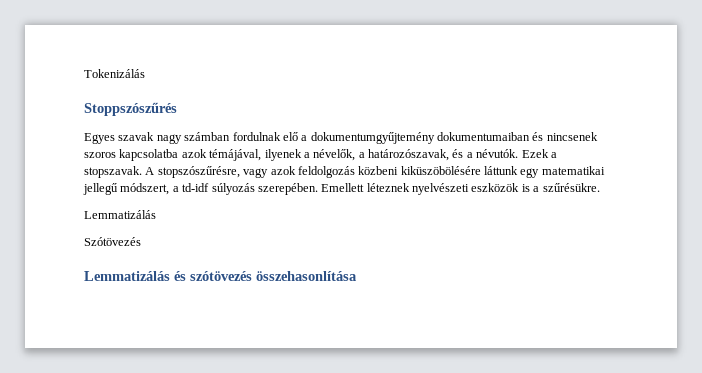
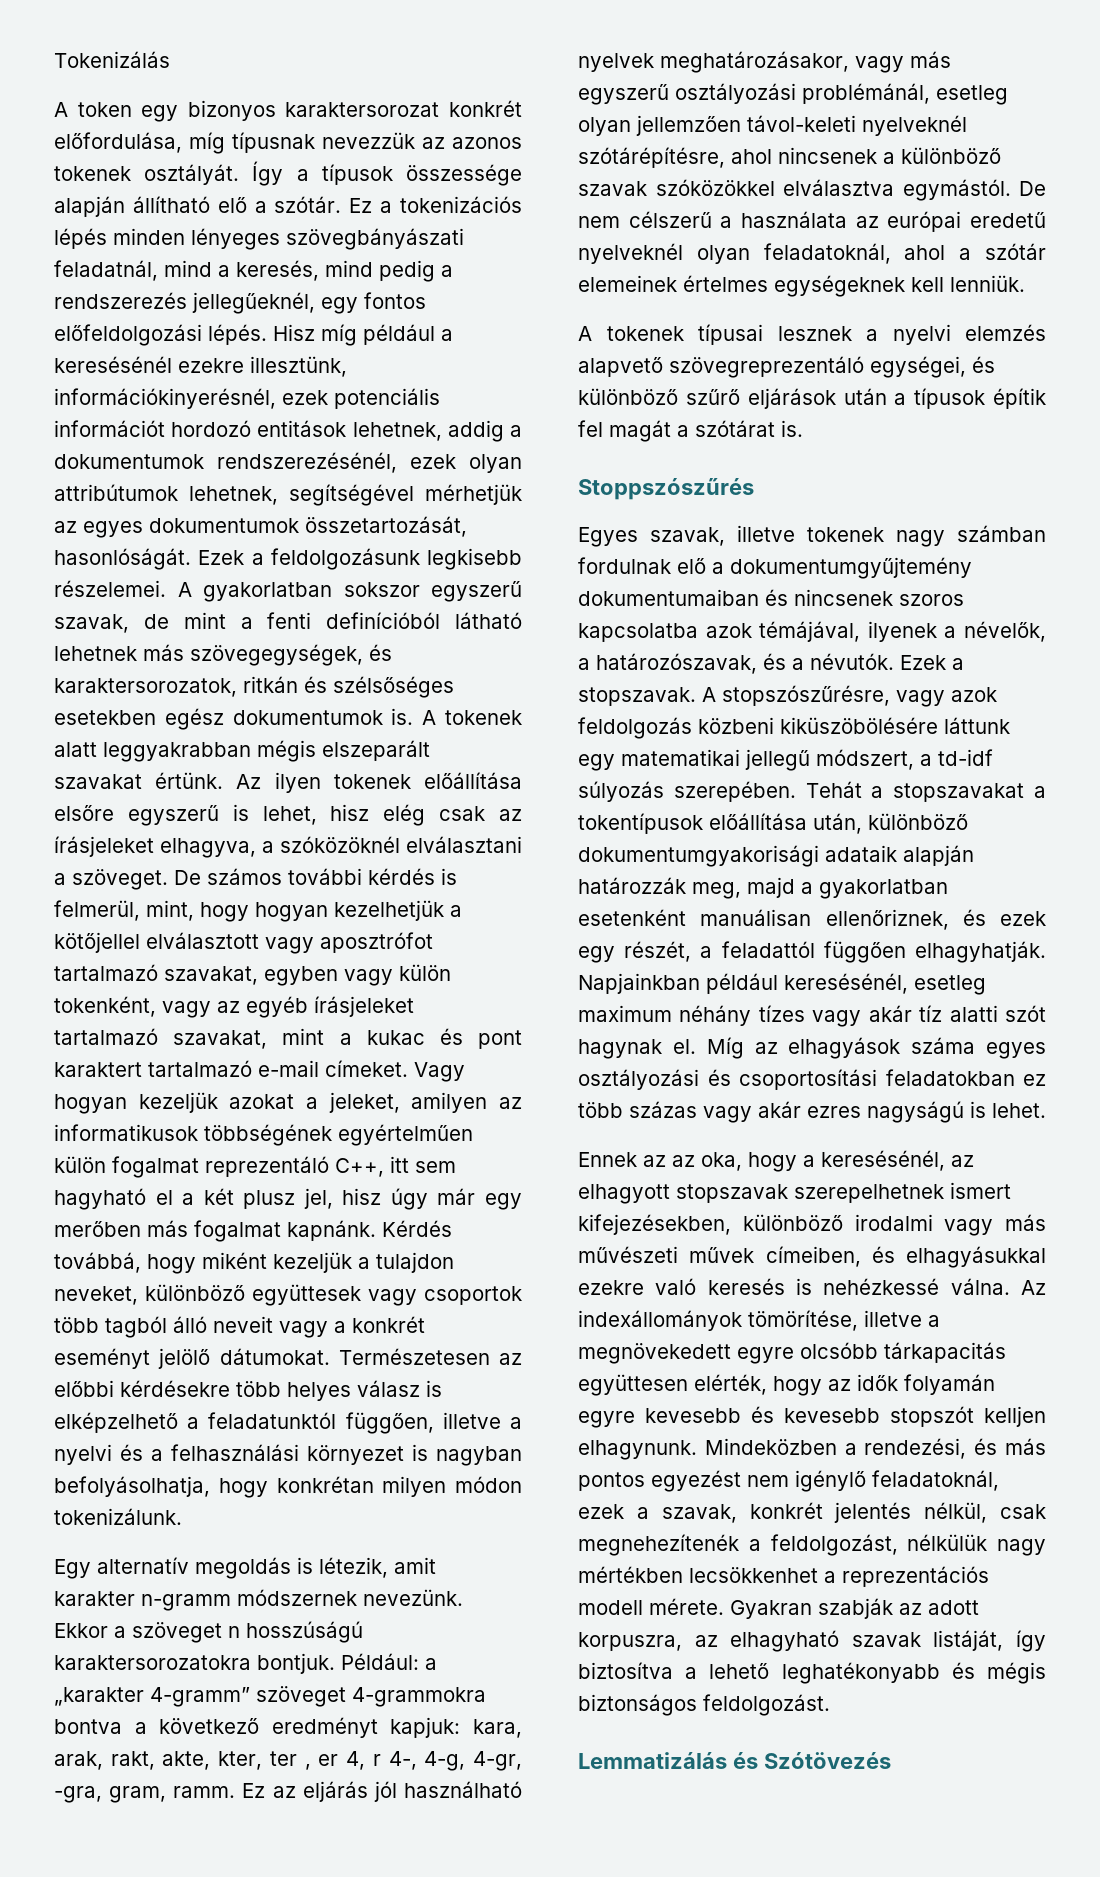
+ A token egy bizonyos karaktersorozat konkrét előfordulása, míg típusnak nevezzük az azonos tokenek osztályát. Így a típusok összessége alapján állítható elő a szótár. Ez a tokenizációs lépés minden lényeges szövegbányászati feladatnál, mind a keresés, mind pedig a rendszerezés jellegűeknél, egy fontos előfeldolgozási lépés. Hisz míg például a keresésénél ezekre illesztünk, információkinyerésnél, ezek potenciális információt hordozó entitások lehetnek, addig a dokumentumok rendszerezésénél, ezek olyan attribútumok lehetnek, segítségével mérhetjük az egyes dokumentumok összetartozását, hasonlóságát. Ezek a feldolgozásunk legkisebb részelemei. A gyakorlatban sokszor egyszerű szavak, de mint a fenti definícióból látható lehetnek más szövegegységek, és karaktersorozatok, ritkán és szélsőséges esetekben egész dokumentumok is. A tokenek alatt leggyakrabban mégis elszeparált szavakat értünk. Az ilyen tokenek előállítása elsőre egyszerű is lehet, hisz elég csak az írásjeleket elhagyva, a szóközöknél elválasztani a szöveget. De számos további kérdés is felmerül, mint, hogy hogyan kezelhetjük a kötőjellel elválasztott vagy aposztrófot tartalmazó szavakat, egyben vagy külön tokenként, vagy az egyéb írásjeleket tartalmazó szavakat, mint a kukac és pont karaktert tartalmazó e-mail címeket. Vagy hogyan kezeljük azokat a jeleket, amilyen az informatikusok többségének egyértelműen külön fogalmat reprezentáló C++, itt sem hagyható el a két plusz jel, hisz úgy már egy merőben más fogalmat kapnánk. Kérdés továbbá, hogy miként kezeljük a tulajdon neveket, különböző együttesek vagy csoportok több tagból álló neveit vagy a konkrét eseményt jelölő dátumokat. Természetesen az előbbi kérdésekre több helyes válasz is elképzelhető a feladatunktól függően, illetve a nyelvi és a felhasználási környezet is nagyban befolyásolhatja, hogy konkrétan milyen módon tokenizálunk.
+ Egy alternatív megoldás is létezik, amit karakter n-gramm módszernek nevezünk. Ekkor a szöveget n hosszúságú karaktersorozatokra bontjuk. Például: a „karakter 4-gramm” szöveget 4-grammokra bontva a következő eredményt kapjuk: kara, arak, rakt, akte, kter, ter , er 4, r 4-, 4-g, 4-gr, -gra, gram, ramm. Ez az eljárás jól használható nyelvek meghatározásakor, vagy más egyszerű osztályozási problémánál, esetleg olyan jellemzően távol-keleti nyelveknél szótárépítésre, ahol nincsenek a különböző szavak szóközökkel elválasztva egymástól. De nem célszerű a használata az európai eredetű nyelveknél olyan feladatoknál, ahol a szótár elemeinek értelmes egységeknek kell lenniük.
+ A tokenek típusai lesznek a nyelvi elemzés alapvető szövegreprezentáló egységei, és különböző szűrő eljárások után a típusok építik fel magát a szótárat is.
- Egyes szavak nagy számban fordulnak elő a dokumentumgyűjtemény dokumentumaiban és nincsenek szoros kapcsolatba azok témájával, ilyenek a névelők, a határozószavak, és a névutók.
+ Egyes szavak, illetve tokenek nagy számban fordulnak elő a dokumentumgyűjtemény dokumentumaiban és nincsenek szoros kapcsolatba azok témájával, ilyenek a névelők, a határozószavak, és a névutók.
- Emellett léteznek nyelvészeti eszközök is a szűrésükre.
- Lemmatizálás
- Szótövezés
+ Tehát a stopszavakat a tokentípusok előállítása után, különböző dokumentumgyakorisági adataik alapján határozzák meg, majd a gyakorlatban esetenként manuálisan ellenőriznek, és ezek egy részét, a feladattól függően elhagyhatják. Napjainkban például keresésénél, esetleg maximum néhány tízes vagy akár tíz alatti szót hagynak el. Míg az elhagyások száma egyes osztályozási és csoportosítási feladatokban ez több százas vagy akár ezres nagyságú is lehet.
+ Ennek az az oka, hogy a keresésénél, az elhagyott stopszavak szerepelhetnek ismert kifejezésekben, különböző irodalmi vagy más művészeti művek címeiben, és elhagyásukkal ezekre való keresés is nehézkessé válna. Az indexállományok tömörítése, illetve a megnövekedett egyre olcsóbb tárkapacitás együttesen elérték, hogy az idők folyamán egyre kevesebb és kevesebb stopszót kelljen elhagynunk. Mindeközben a rendezési, és más pontos egyezést nem igénylő feladatoknál, ezek a szavak, konkrét jelentés nélkül, csak megnehezítenék a feldolgozást, nélkülük nagy mértékben lecsökkenhet a reprezentációs modell mérete. Gyakran szabják az adott korpuszra, az elhagyható szavak listáját, így biztosítva a lehető leghatékonyabb és mégis biztonságos feldolgozást.
- Lemmatizálás és szótövezés összehasonlítása
+ Lemmatizálás és Szótövezés

